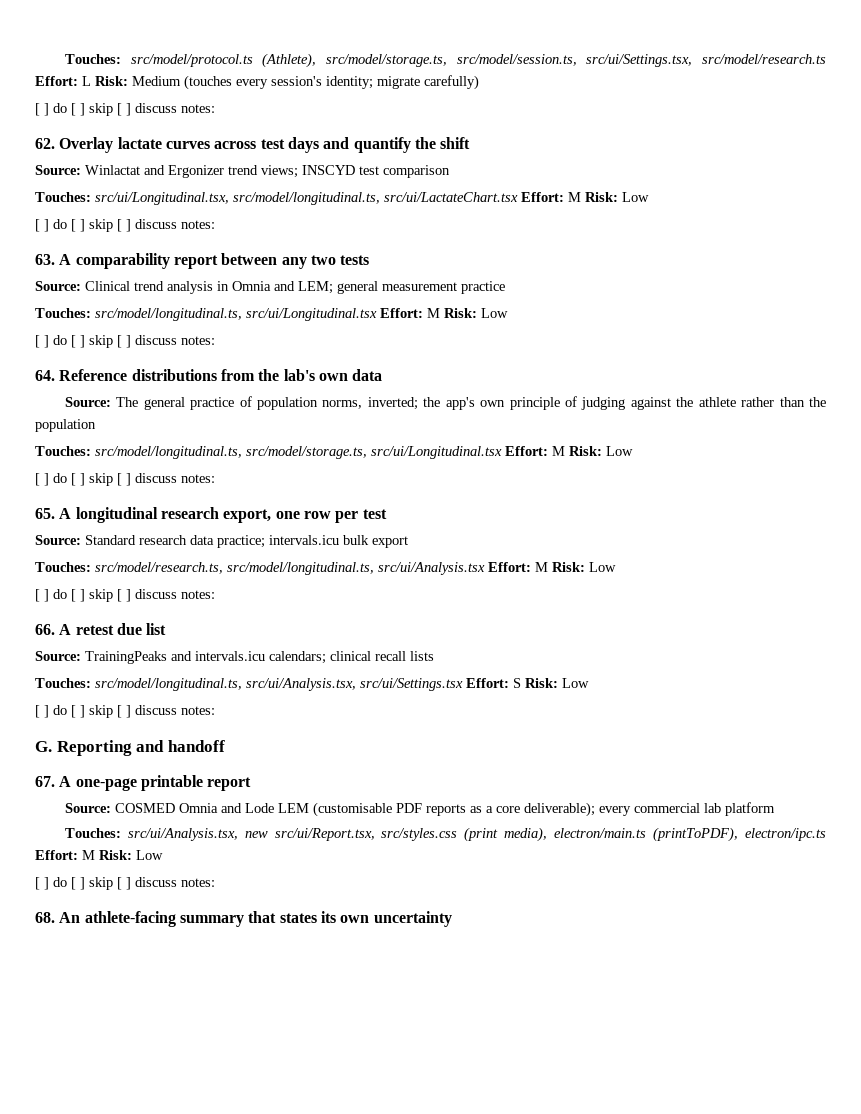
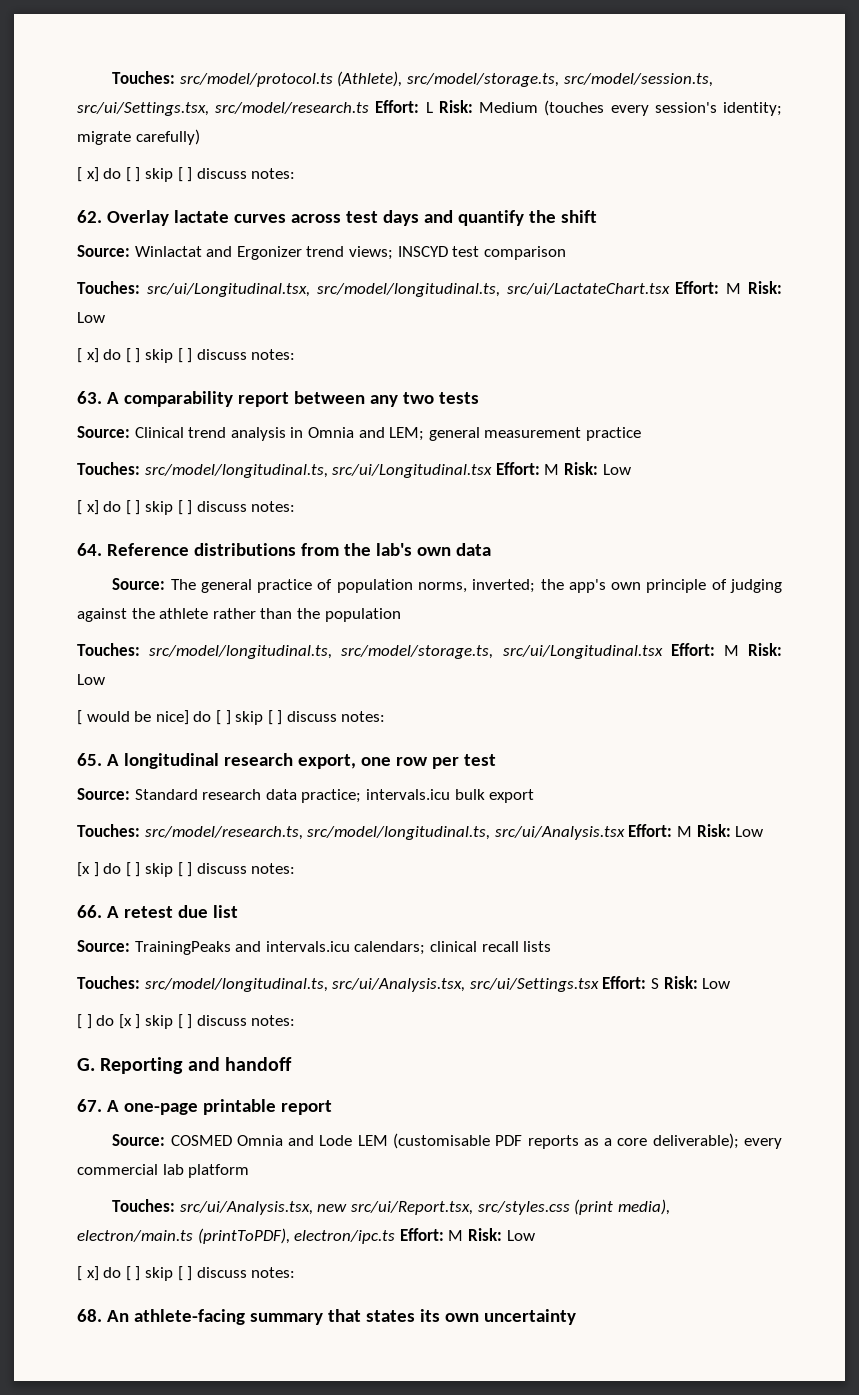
  Touches: src/model/protocol.ts (Athlete), src/model/storage.ts, src/model/session.ts, src/ui/Settings.tsx, src/model/research.ts Effort: L Risk: Medium (touches every session's identity; migrate carefully)
- [ ] do [ ] skip [ ] discuss notes:
+ [ x] do [ ] skip [ ] discuss notes:
  Touches: src/ui/Longitudinal.tsx, src/model/longitudinal.ts, src/ui/LactateChart.tsx Effort: M Risk: Low
- [ ] do [ ] skip [ ] discuss notes:
+ [ x] do [ ] skip [ ] discuss notes:
  Touches: src/model/longitudinal.ts, src/ui/Longitudinal.tsx Effort: M Risk: Low
- [ ] do [ ] skip [ ] discuss notes:
+ [ x] do [ ] skip [ ] discuss notes:
  Touches: src/model/longitudinal.ts, src/model/storage.ts, src/ui/Longitudinal.tsx Effort: M Risk: Low
- [ ] do [ ] skip [ ] discuss notes:
+ [ would be nice] do [ ] skip [ ] discuss notes:
  Touches: src/model/research.ts, src/model/longitudinal.ts, src/ui/Analysis.tsx Effort: M Risk: Low
- [ ] do [ ] skip [ ] discuss notes:
+ [x ] do [ ] skip [ ] discuss notes:
  Touches: src/model/longitudinal.ts, src/ui/Analysis.tsx, src/ui/Settings.tsx Effort: S Risk: Low
- [ ] do [ ] skip [ ] discuss notes:
+ [ ] do [x ] skip [ ] discuss notes:
  Touches: src/ui/Analysis.tsx, new src/ui/Report.tsx, src/styles.css (print media), electron/main.ts (printToPDF), electron/ipc.ts Effort: M Risk: Low
- [ ] do [ ] skip [ ] discuss notes:
+ [ x] do [ ] skip [ ] discuss notes:

